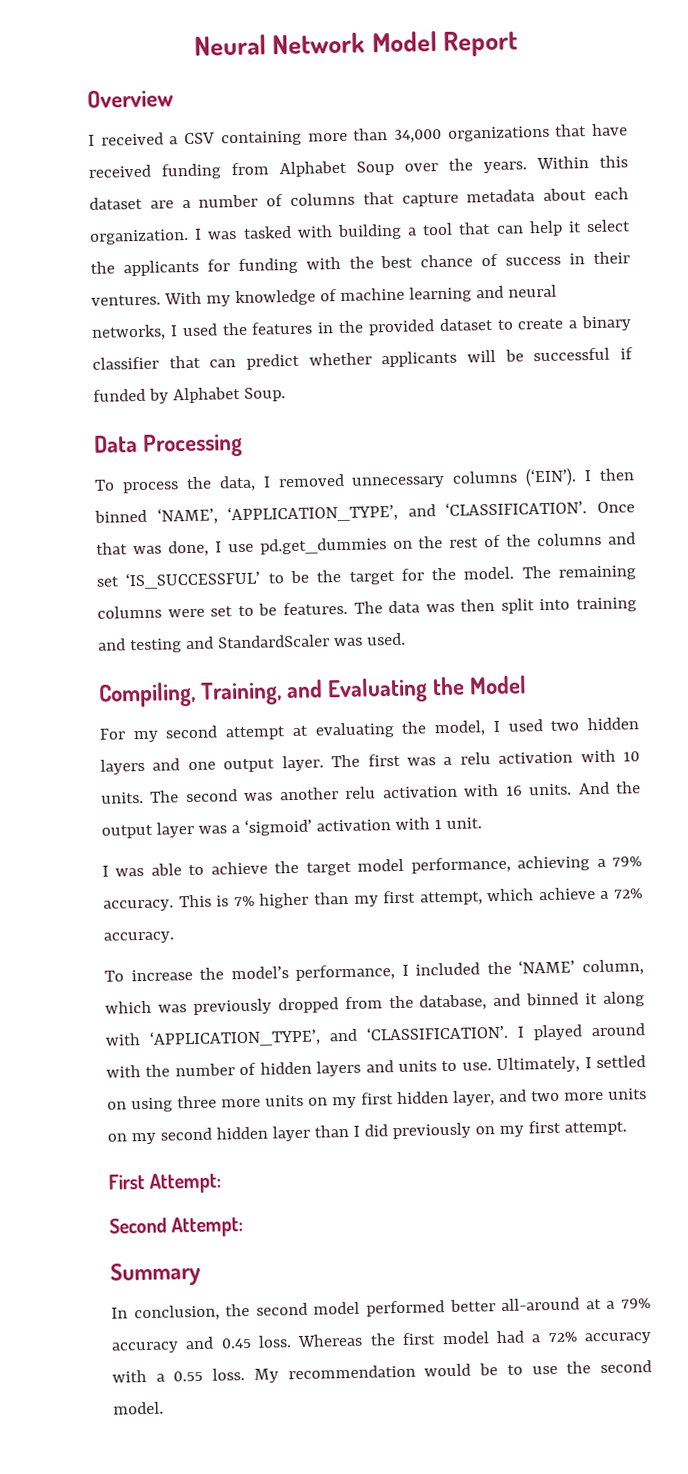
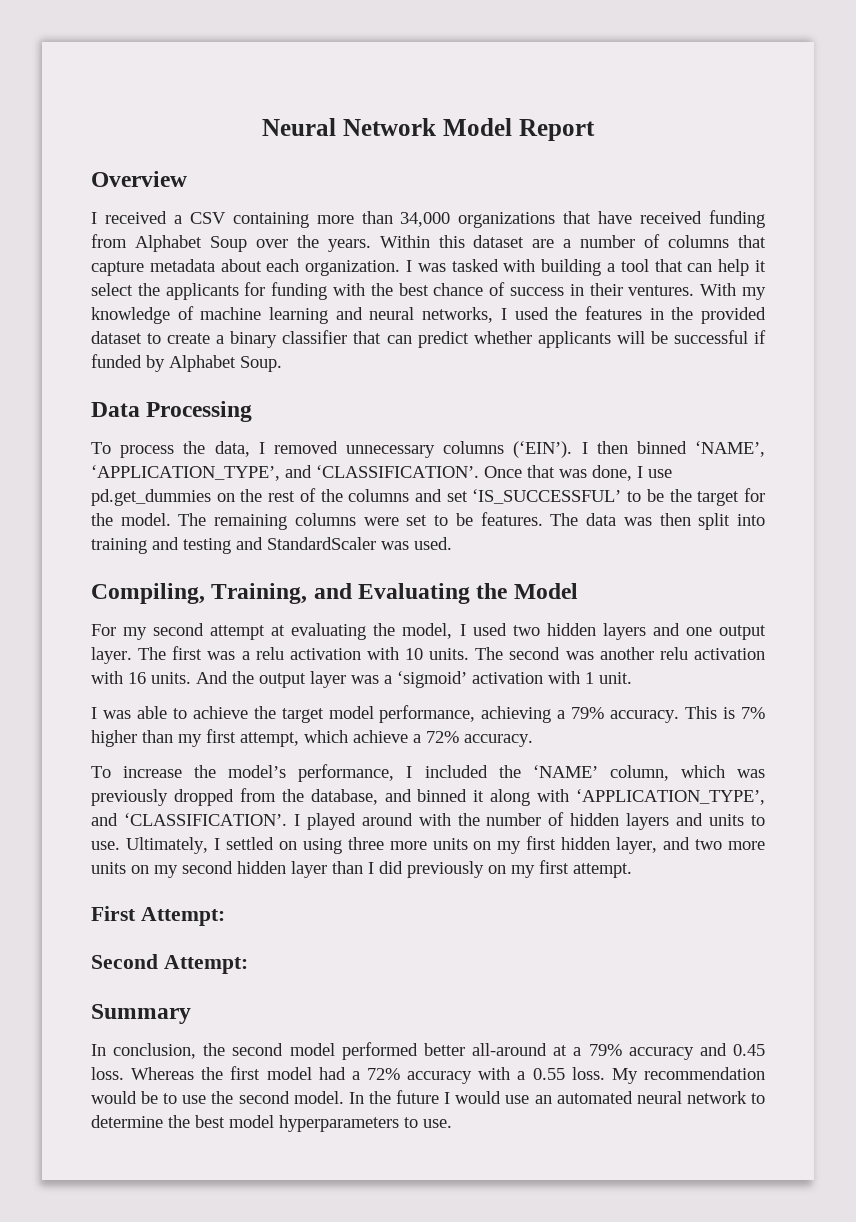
+ In the future I would use an automated neural network to determine the best model hyperparameters to use.

